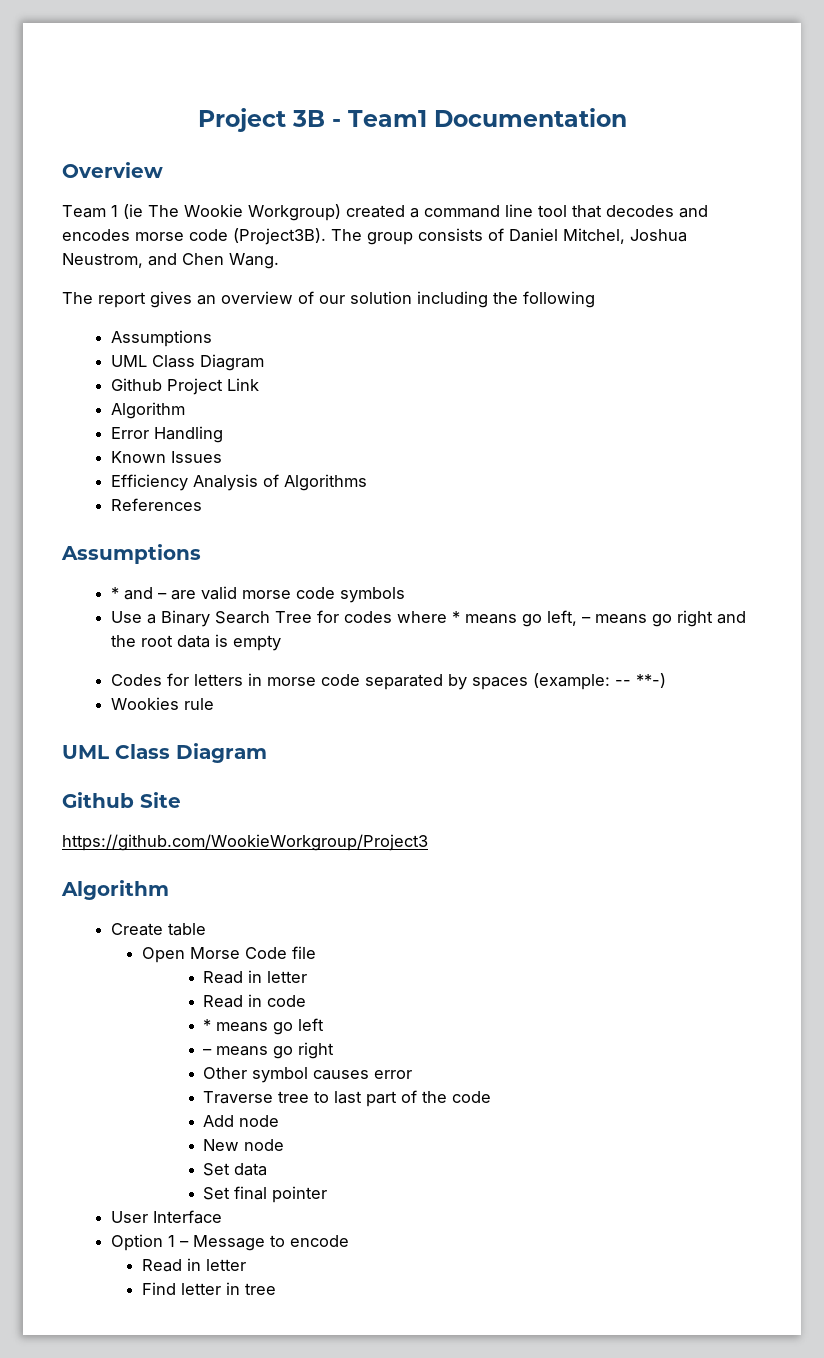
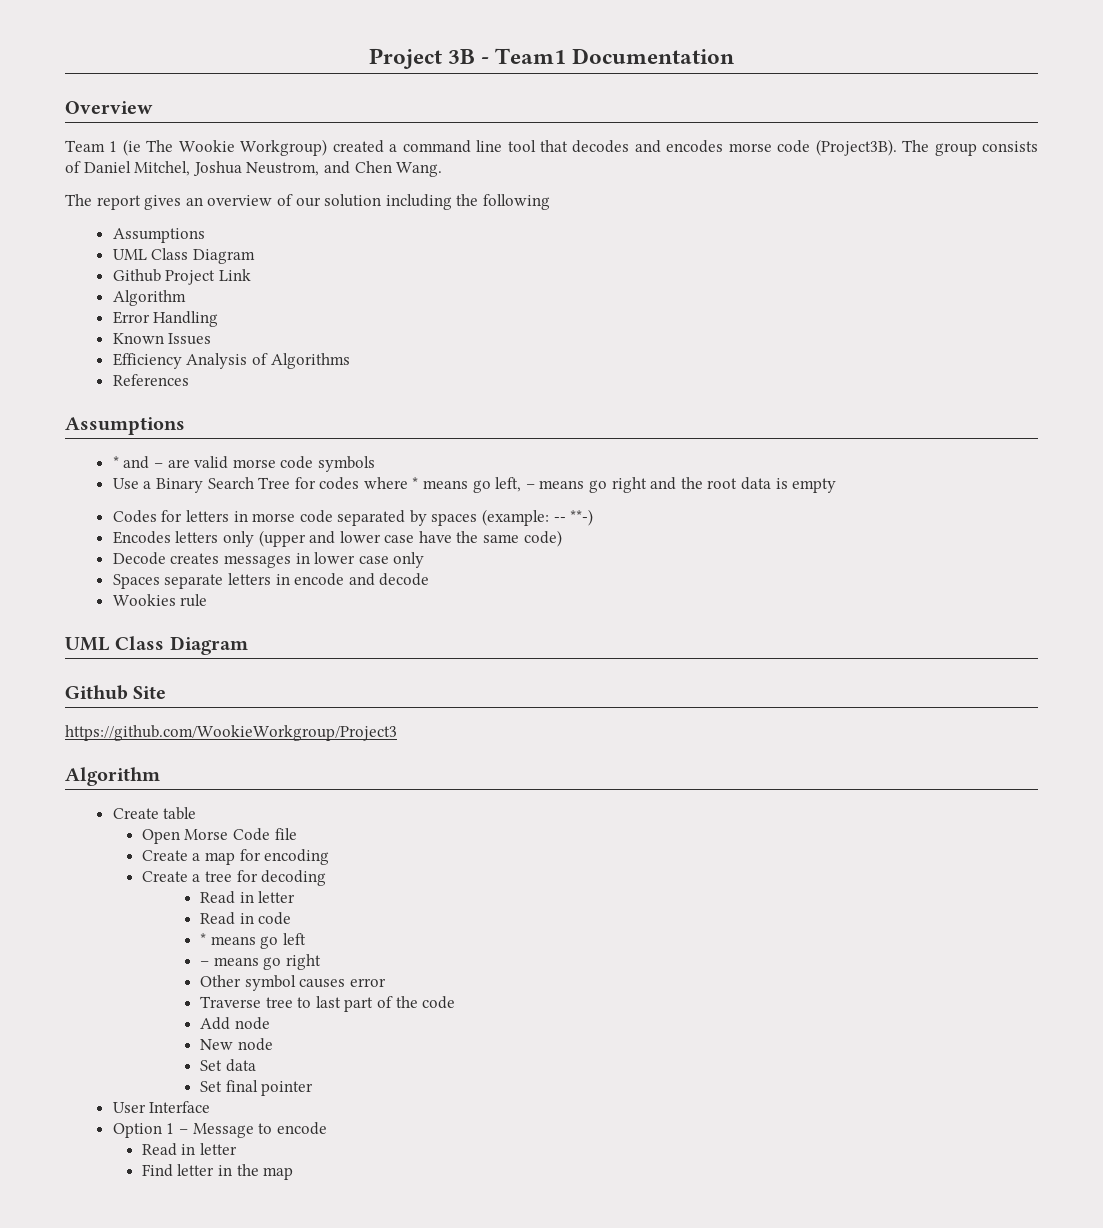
+ Encodes letters only (upper and lower case have the same code)
+ Decode creates messages in lower case only
+ Spaces separate letters in encode and decode
+ Create a map for encoding
+ Create a tree for decoding
- Find letter in tree
+ Find letter in the map

